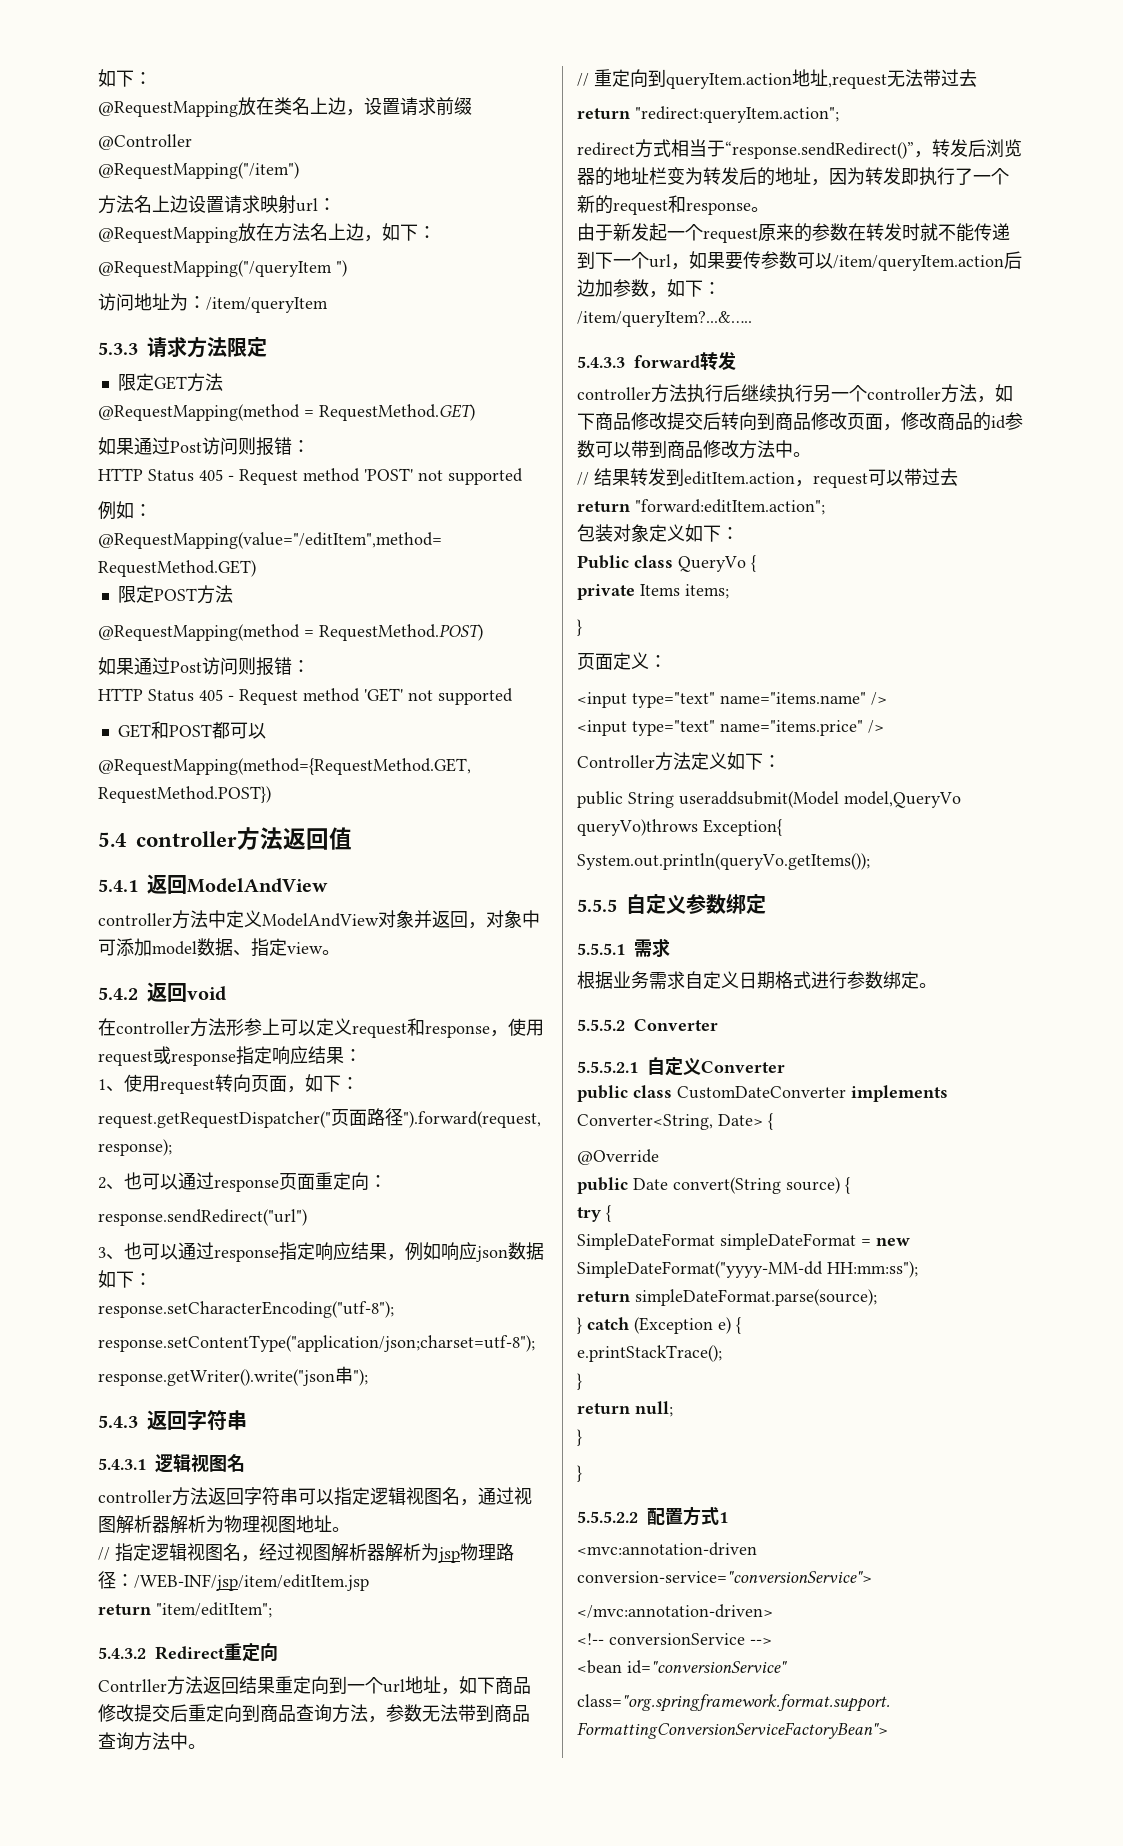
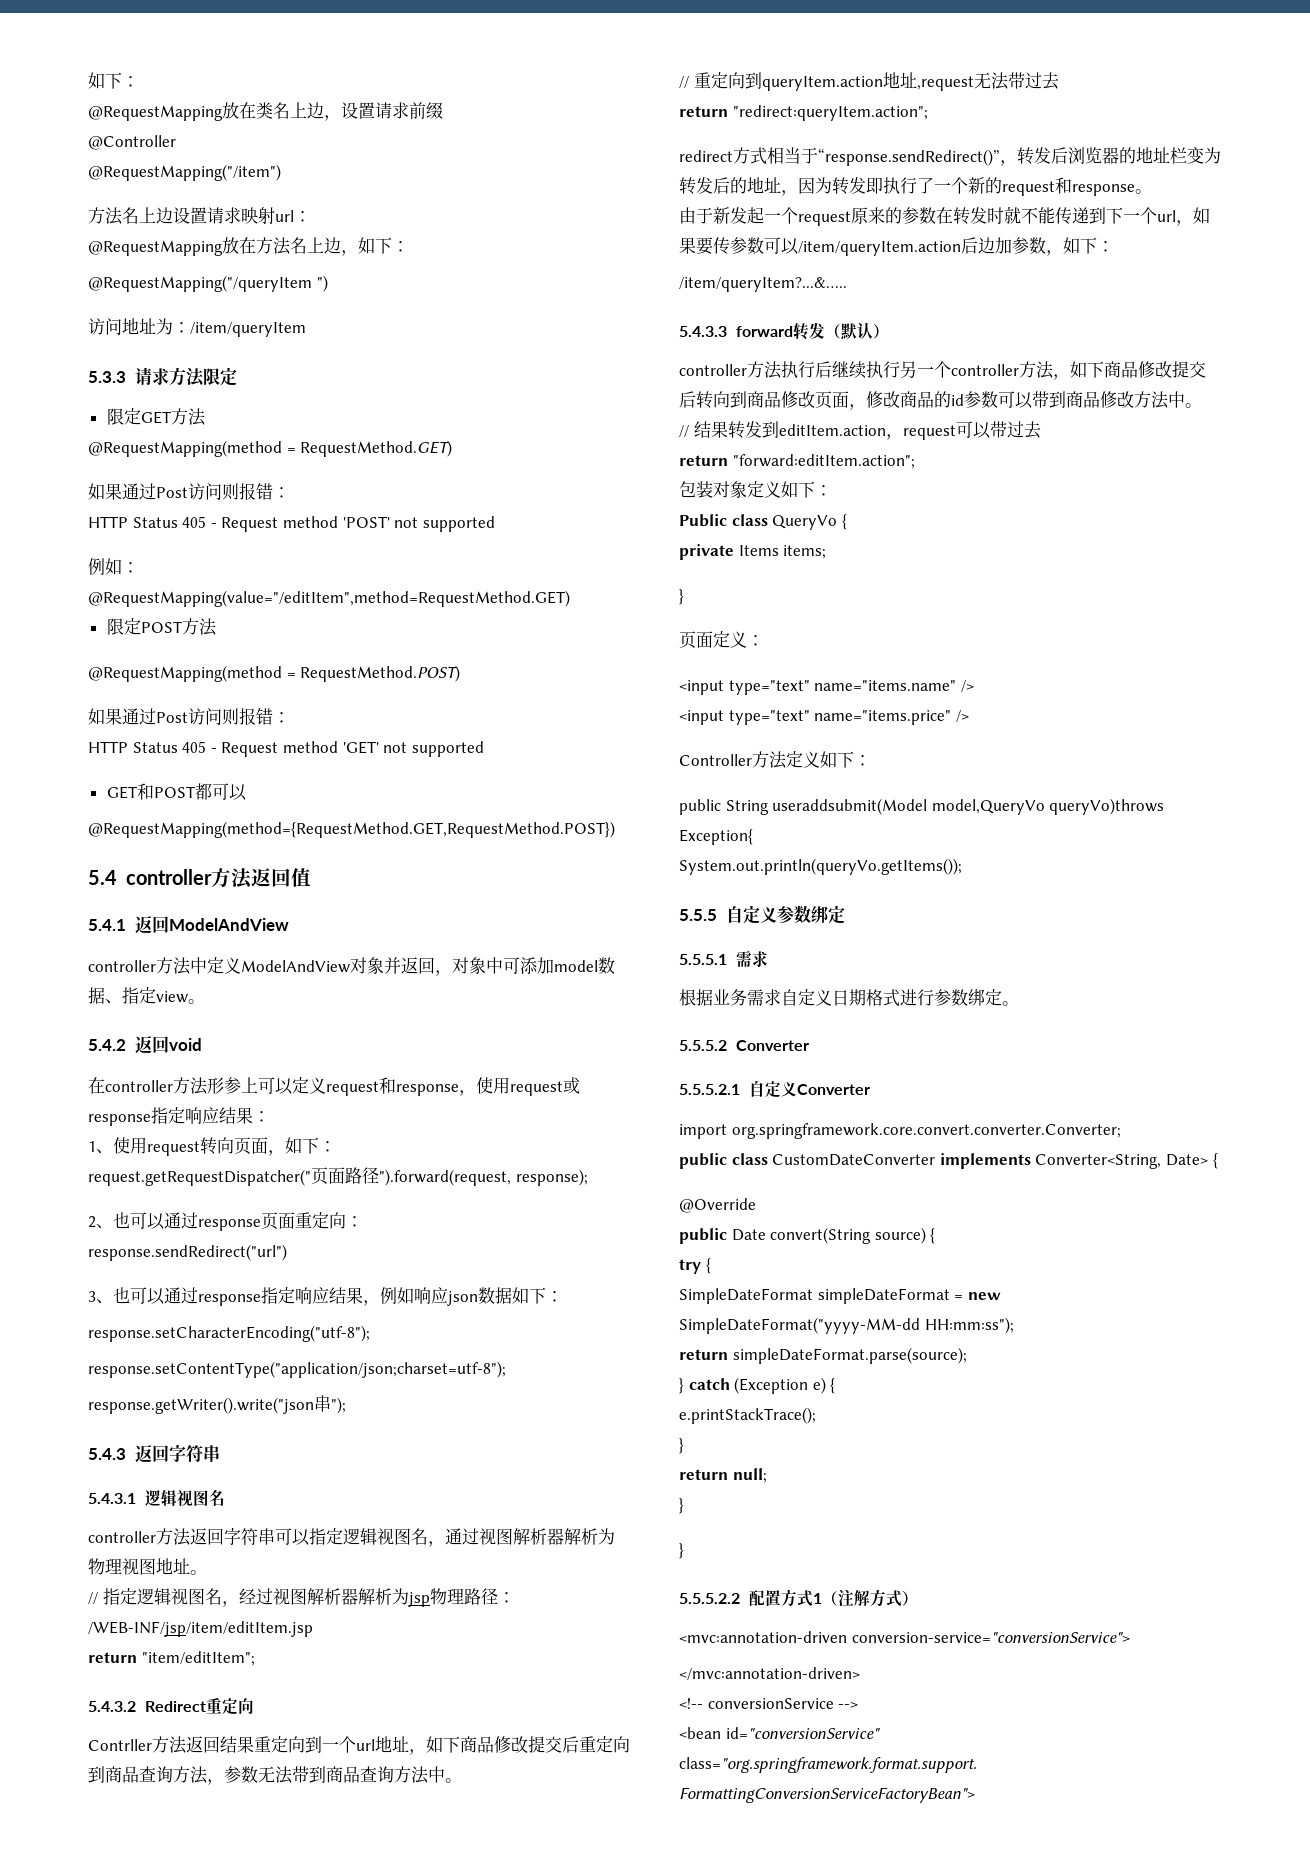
- 5.4.3.3 forward转发
+ 5.4.3.3 forward转发（默认）
+ import org.springframework.core.convert.converter.Converter;
- 5.5.5.2.2配置方式1
+ 5.5.5.2.2配置方式1（注解方式）

